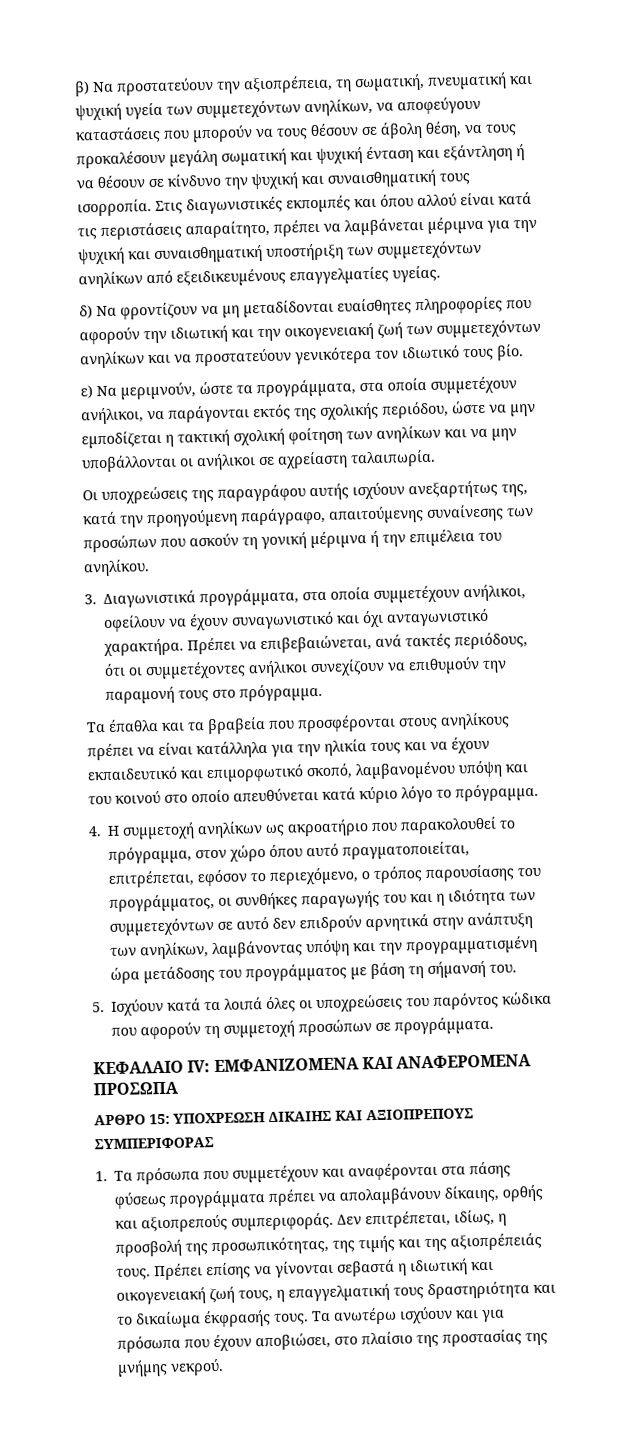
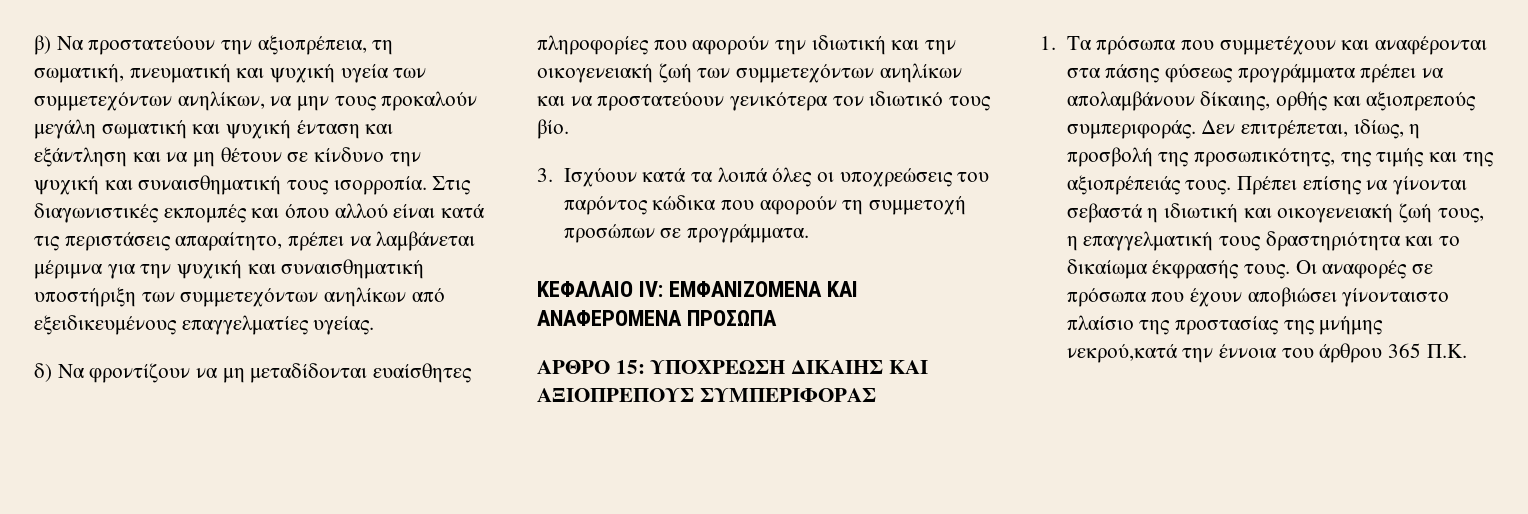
- β) Να προστατεύουν την αξιοπρέπεια, τη σωματική, πνευματική και ψυχική υγεία των συμμετεχόντων ανηλίκων, να αποφεύγουν καταστάσεις που μπορούν να τους θέσουν σε άβολη θέση, να τους προκαλέσουν μεγάλη σωματική και ψυχική ένταση και εξάντληση ή να θέσουν σε κίνδυνο την ψυχική και συναισθηματική τους ισορροπία.
+ β) Να προστατεύουν την αξιοπρέπεια, τη σωματική, πνευματική και ψυχική υγεία των συμμετεχόντων ανηλίκων, να μην τους προκαλούν μεγάλη σωματική και ψυχική ένταση και εξάντληση και να μη θέτουν σε κίνδυνο την ψυχική και συναισθηματική τους ισορροπία.
- ε) Να μεριμνούν, ώστε τα προγράμματα, στα οποία συμμετέχουν ανήλικοι, να παράγονται εκτός της σχολικής περιόδου, ώστε να μην εμποδίζεται η τακτική σχολική φοίτηση των ανηλίκων και να μην υποβάλλονται οι ανήλικοι σε αχρείαστη ταλαιπωρία.
- Οι υποχρεώσεις της παραγράφου αυτής ισχύουν ανεξαρτήτως της, κατά την προηγούμενη παράγραφο, απαιτούμενης συναίνεσης των προσώπων που ασκούν τη γονική μέριμνα ή την επιμέλεια του ανηλίκου.
- 3. Διαγωνιστικά προγράμματα, στα οποία συμμετέχουν ανήλικοι, οφείλουν να έχουν συναγωνιστικό και όχι ανταγωνιστικό χαρακτήρα. Πρέπει να επιβεβαιώνεται, ανά τακτές περιόδους, ότι οι συμμετέχοντες ανήλικοι συνεχίζουν να επιθυμούν την παραμονή τους στο πρόγραμμα.
- Τα έπαθλα και τα βραβεία που προσφέρονται στους ανηλίκους πρέπει να είναι κατάλληλα για την ηλικία τους και να έχουν εκπαιδευτικό και επιμορφωτικό σκοπό, λαμβανομένου υπόψη και του κοινού στο οποίο απευθύνεται κατά κύριο λόγο το πρόγραμμα.
- 4. Η συμμετοχή ανηλίκων ως ακροατήριο που παρακολουθεί το πρόγραμμα, στον χώρο όπου αυτό πραγματοποιείται, επιτρέπεται, εφόσον το περιεχόμενο, ο τρόπος παρουσίασης του προγράμματος, οι συνθήκες παραγωγής του και η ιδιότητα των συμμετεχόντων σε αυτό δεν επιδρούν αρνητικά στην ανάπτυξη των ανηλίκων, λαμβάνοντας υπόψη και την προγραμματισμένη ώρα μετάδοσης του προγράμματος με βάση τη σήμανσή του.
- 5. Ισχύουν κατά τα λοιπά όλες οι υποχρεώσεις του παρόντος κώδικα που αφορούν τη συμμετοχή προσώπων σε προγράμματα.
+ 3. Ισχύουν κατά τα λοιπά όλες οι υποχρεώσεις του παρόντος κώδικα που αφορούν τη συμμετοχή προσώπων σε προγράμματα.
- Δεν επιτρέπεται, ιδίως, η προσβολή της προσωπικότητας, της τιμής και της αξιοπρέπειάς τους.
+ Δεν επιτρέπεται, ιδίως, η προσβολή της προσωπικότητς, της τιμής και της αξιοπρέπειάς τους.
- Τα ανωτέρω ισχύουν και για πρόσωπα που έχουν αποβιώσει, στο πλαίσιο της προστασίας της μνήμης νεκρού.
+ Οι αναφορές σε πρόσωπα που έχουν αποβιώσει γίνονταιστο πλαίσιο της προστασίας της μνήμης νεκρού,κατά την έννοια του άρθρου 365 Π.Κ.

